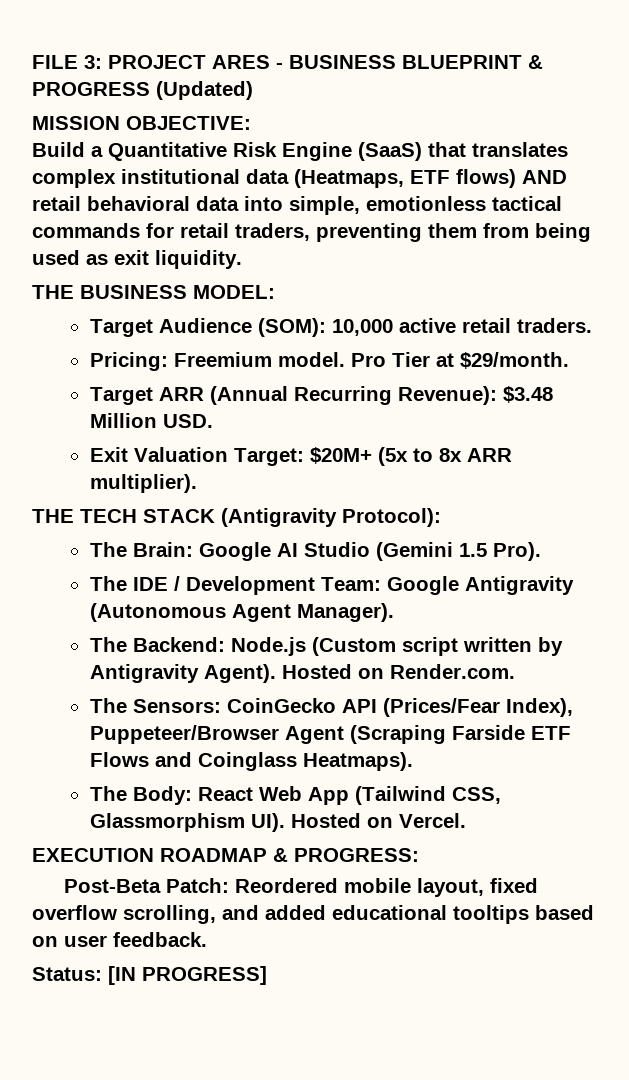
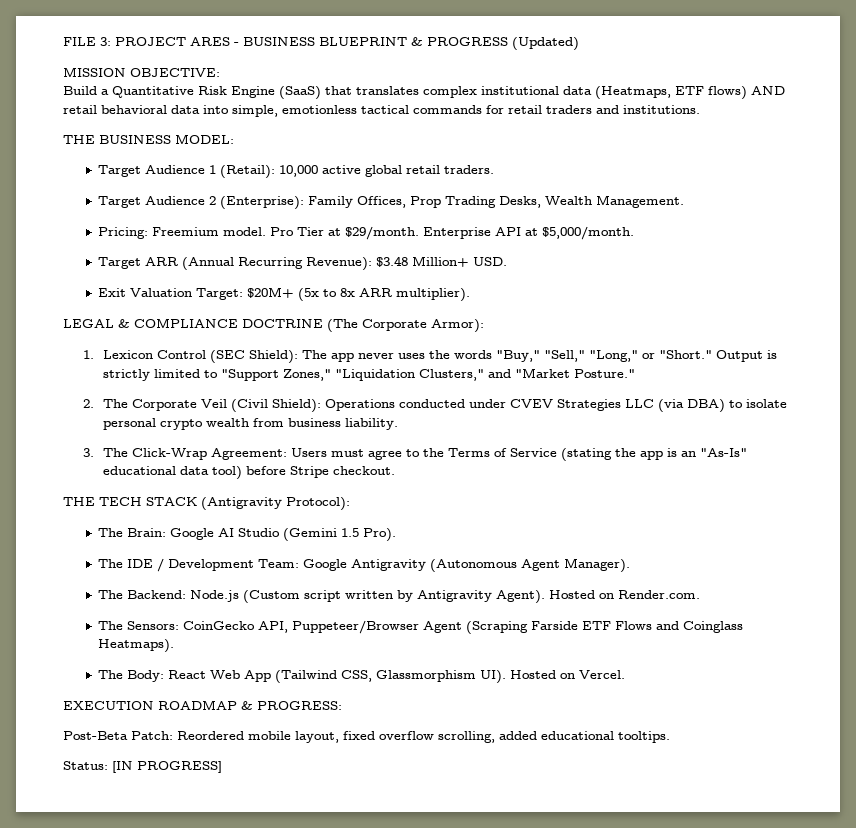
- Build a Quantitative Risk Engine (SaaS) that translates complex institutional data (Heatmaps, ETF flows) AND retail behavioral data into simple, emotionless tactical commands for retail traders, preventing them from being used as exit liquidity.
+ Build a Quantitative Risk Engine (SaaS) that translates complex institutional data (Heatmaps, ETF flows) AND retail behavioral data into simple, emotionless tactical commands for retail traders and institutions.
- Target Audience (SOM): 10,000 active retail traders.
+ Target Audience 1 (Retail): 10,000 active global retail traders.
+ Target Audience 2 (Enterprise): Family Offices, Prop Trading Desks, Wealth Management.
+ Enterprise API at $5,000/month.
- Target ARR (Annual Recurring Revenue): $3.48 Million USD.
+ Target ARR (Annual Recurring Revenue): $3.48 Million+ USD.
+ LEGAL & COMPLIANCE DOCTRINE (The Corporate Armor):
+ 1. Lexicon Control (SEC Shield): The app never uses the words "Buy," "Sell," "Long," or "Short." Output is strictly limited to "Support Zones," "Liquidation Clusters," and "Market Posture."
+ 2. The Corporate Veil (Civil Shield): Operations conducted under CVEV Strategies LLC (via DBA) to isolate personal crypto wealth from business liability.
+ 3. The Click-Wrap Agreement: Users must agree to the Terms of Service (stating the app is an "As-Is" educational data tool) before Stripe checkout.
- The Sensors: CoinGecko API (Prices/Fear Index), Puppeteer/Browser Agent (Scraping Farside ETF Flows and Coinglass Heatmaps).
+ The Sensors: CoinGecko API, Puppeteer/Browser Agent (Scraping Farside ETF Flows and Coinglass Heatmaps).
- Post-Beta Patch: Reordered mobile layout, fixed overflow scrolling, and added educational tooltips based on user feedback.
+ Post-Beta Patch: Reordered mobile layout, fixed overflow scrolling, added educational tooltips.

